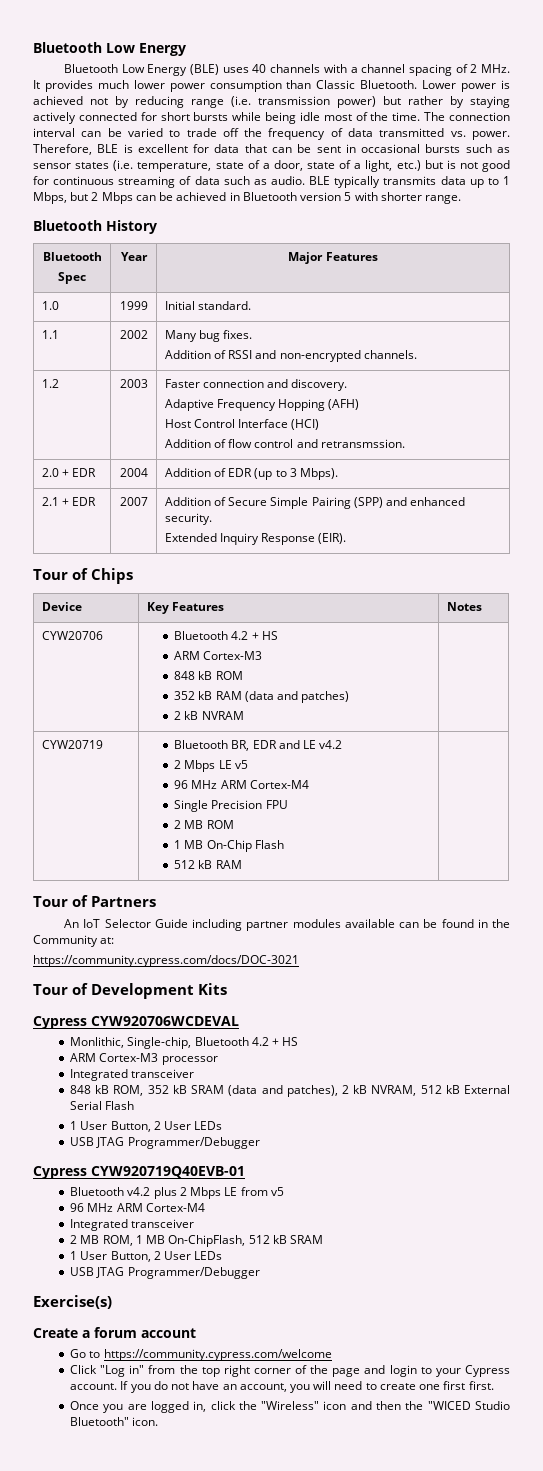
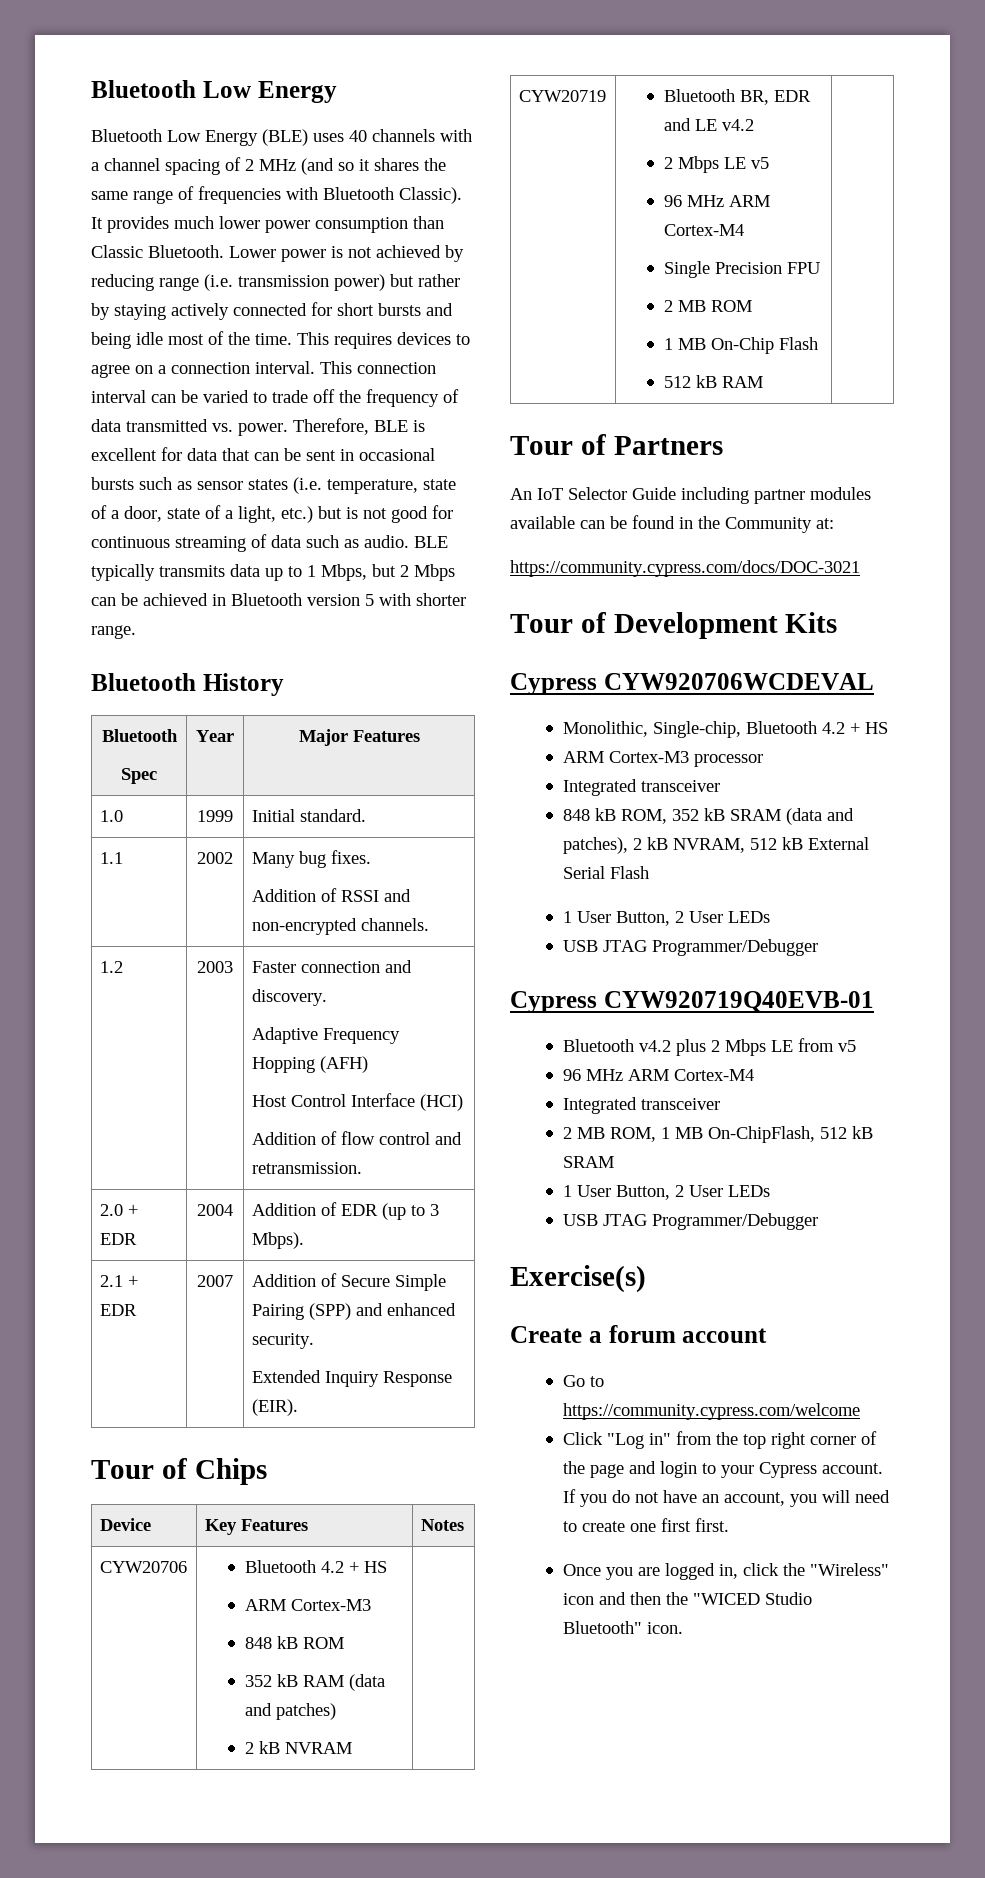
- Bluetooth Low Energy (BLE) uses 40 channels with a channel spacing of 2 MHz. It provides much lower power consumption than Classic Bluetooth.
+ Bluetooth Low Energy (BLE) uses 40 channels with a channel spacing of 2 MHz (and so it shares the same range of frequencies with Bluetooth Classic). It provides much lower power consumption than Classic Bluetooth.
- Lower power is achieved not by reducing range (i.e. transmission power) but rather by staying actively connected for short bursts while being idle most of the time.
+ Lower power is not achieved by reducing range (i.e. transmission power) but rather by staying actively connected for short bursts and being idle most of the time.
- The connection interval can be varied to trade off the frequency of data transmitted vs. power.
+ This requires devices to agree on a connection interval. This connection interval can be varied to trade off the frequency of data transmitted vs. power.
  1.2 | 2003 | Faster connection and discovery.
  Adaptive Frequency Hopping (AFH)
  Host Control Interface (HCI)
- Addition of flow control and retransmssion.
+ Addition of flow control and retransmission.
- Monlithic, Single-chip, Bluetooth 4.2 + HS
+ Monolithic, Single-chip, Bluetooth 4.2 + HS

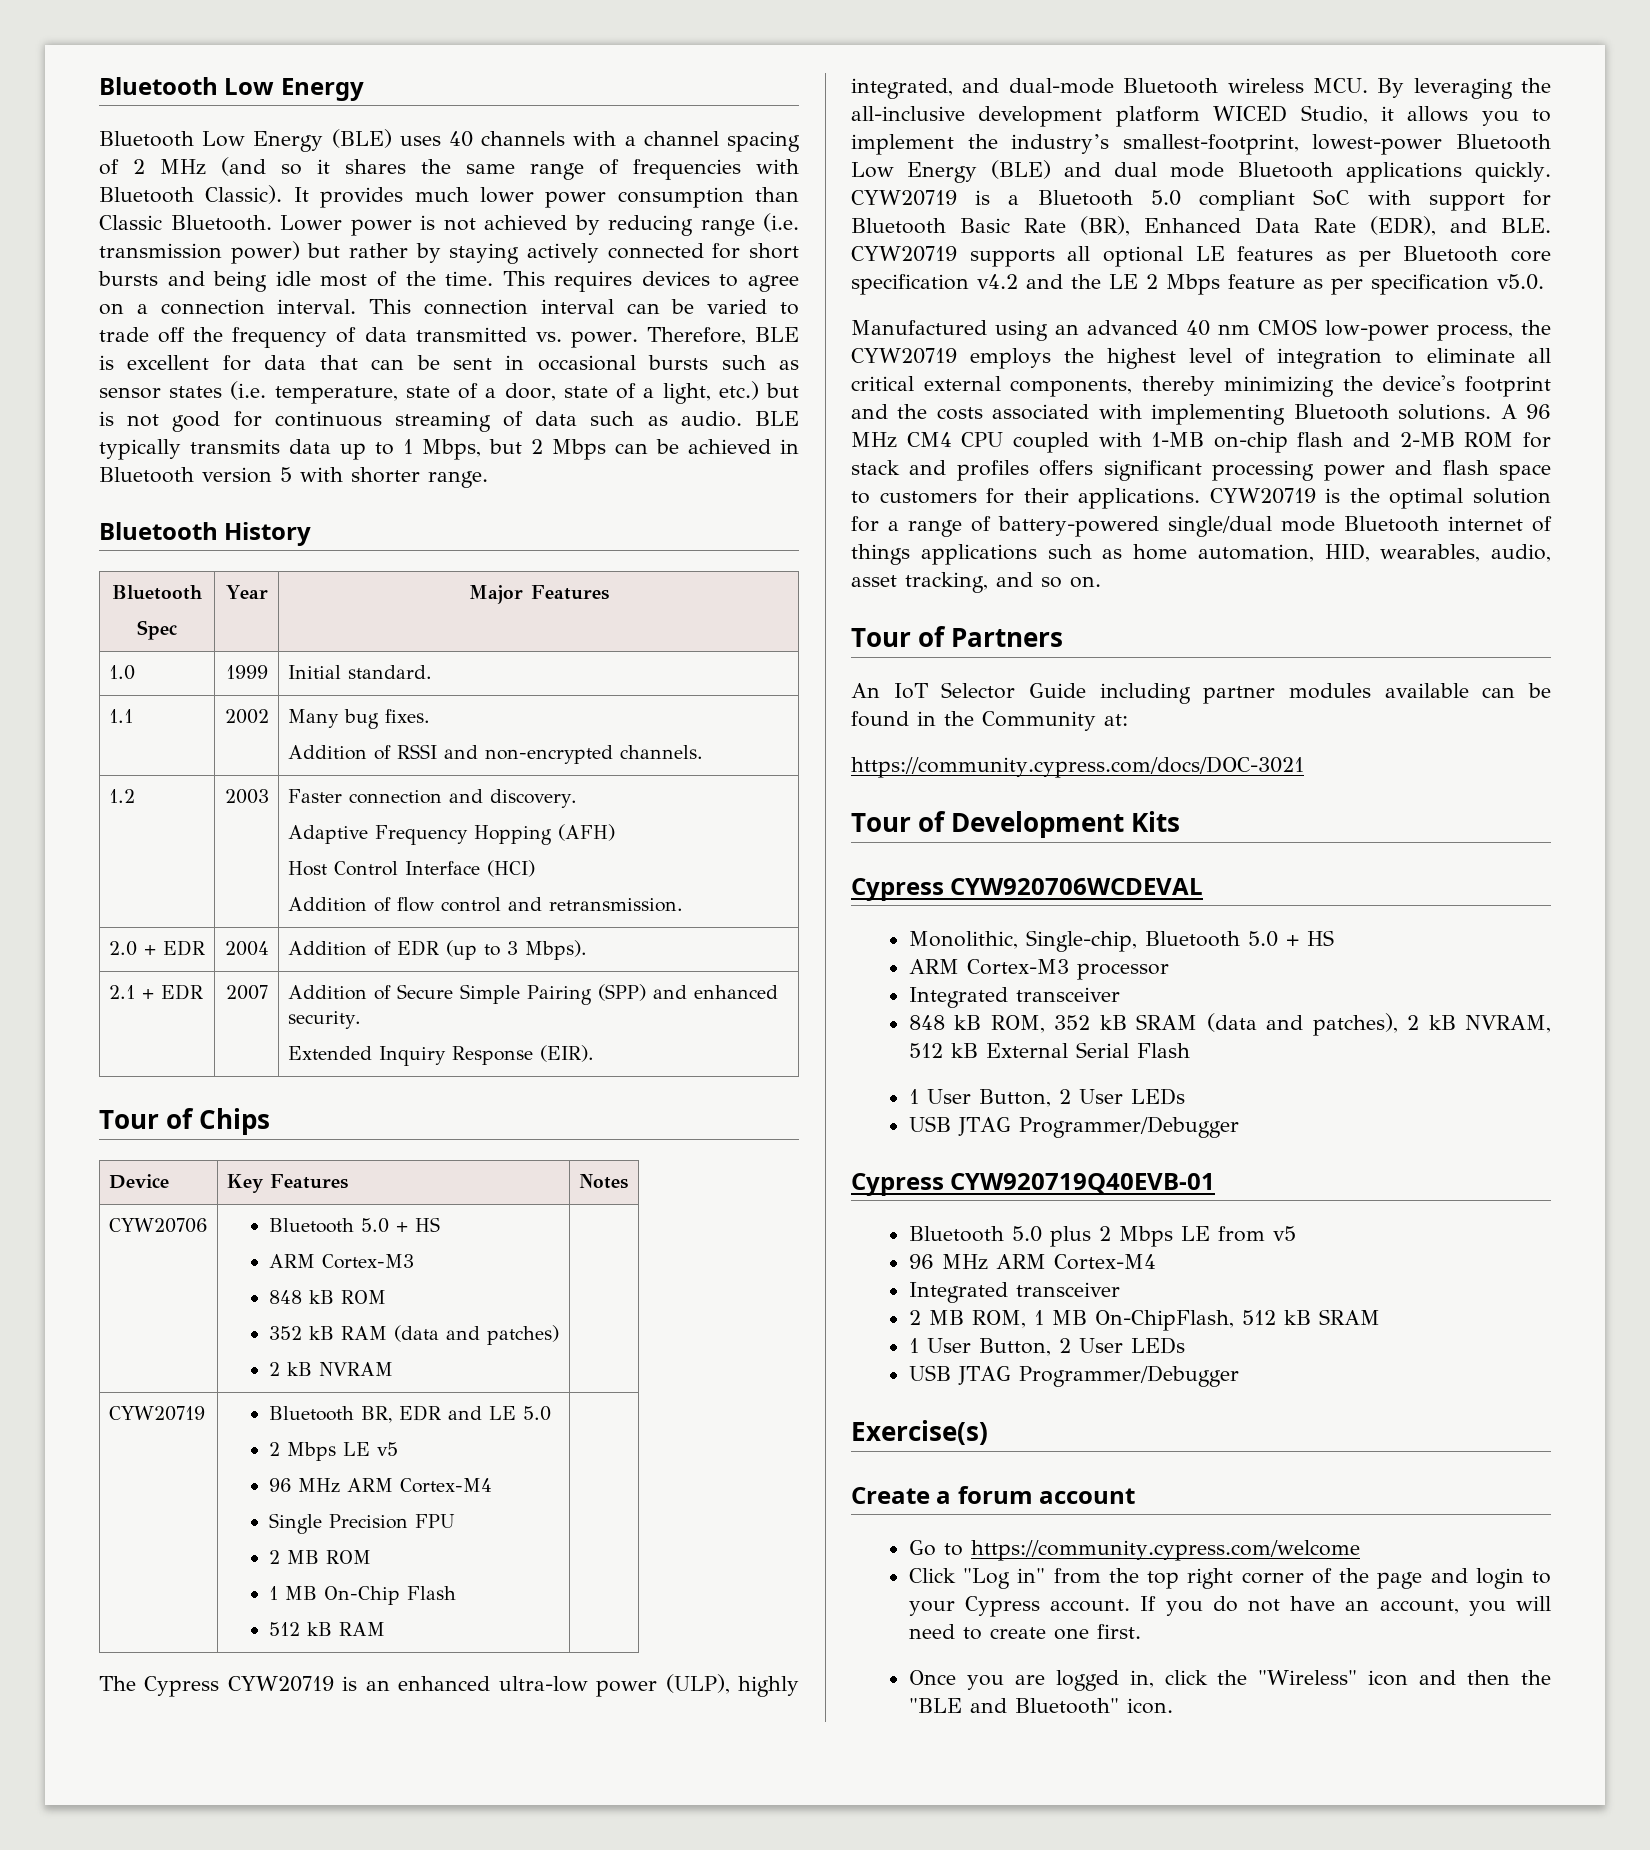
- CYW20706 | Bluetooth 4.2 + HS
+ CYW20706 | Bluetooth 5.0 + HS
- CYW20719 | Bluetooth BR, EDR and LE v4.2
+ CYW20719 | Bluetooth BR, EDR and LE 5.0
+ The Cypress CYW20719 is an enhanced ultra-low power (ULP), highly integrated, and dual-mode Bluetooth wireless MCU. By leveraging the all-inclusive development platform WICED Studio, it allows you to implement the industry’s smallest-footprint, lowest-power Bluetooth Low Energy (BLE) and dual mode Bluetooth applications quickly. CYW20719 is a Bluetooth 5.0 compliant SoC with support for Bluetooth Basic Rate (BR), Enhanced Data Rate (EDR), and BLE. CYW20719 supports all optional LE features as per Bluetooth core specification v4.2 and the LE 2 Mbps feature as per specification v5.0.
+ Manufactured using an advanced 40 nm CMOS low-power process, the CYW20719 employs the highest level of integration to eliminate all critical external components, thereby minimizing the device's footprint and the costs associated with implementing Bluetooth solutions. A 96 MHz CM4 CPU coupled with 1-MB on-chip flash and 2-MB ROM for stack and profiles offers significant processing power and flash space to customers for their applications. CYW20719 is the optimal solution for a range of battery-powered single/dual mode Bluetooth internet of things applications such as home automation, HID, wearables, audio, asset tracking, and so on.
- Monolithic, Single-chip, Bluetooth 4.2 + HS
+ Monolithic, Single-chip, Bluetooth 5.0 + HS
- Bluetooth v4.2 plus 2 Mbps LE from v5
+ Bluetooth 5.0 plus 2 Mbps LE from v5
- If you do not have an account, you will need to create one first first.
+ If you do not have an account, you will need to create one first.
- Once you are logged in, click the "Wireless" icon and then the "WICED Studio Bluetooth" icon.
+ Once you are logged in, click the "Wireless" icon and then the "BLE and Bluetooth" icon.

